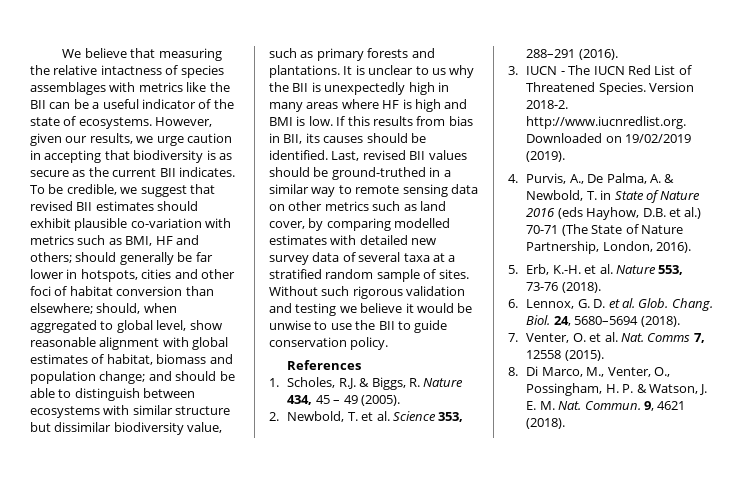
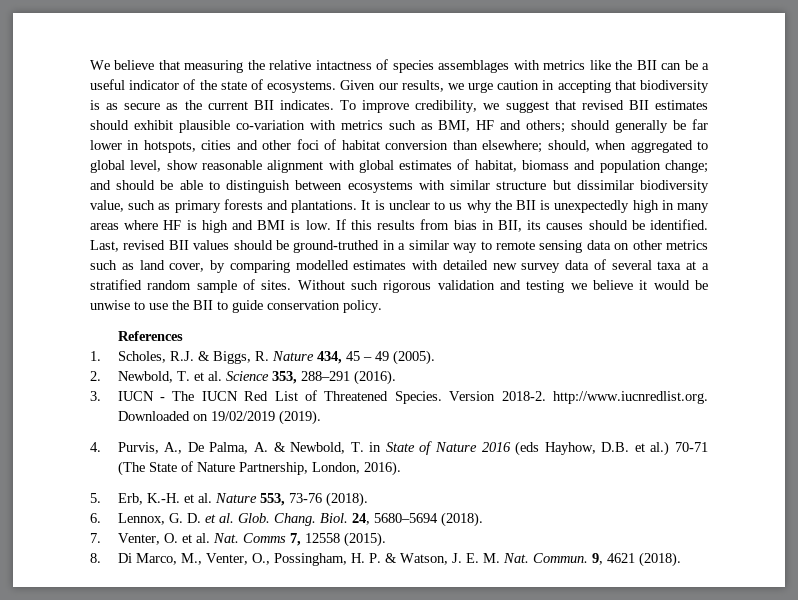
- However, given our results, we urge caution in accepting that biodiversity is as secure as the current BII indicates.
+ Given our results, we urge caution in accepting that biodiversity is as secure as the current BII indicates.
- To be credible, we suggest that revised BII estimates should exhibit plausible co-variation with metrics such as BMI, HF and others;
+ To improve credibility, we suggest that revised BII estimates should exhibit plausible co-variation with metrics such as BMI, HF and others;

